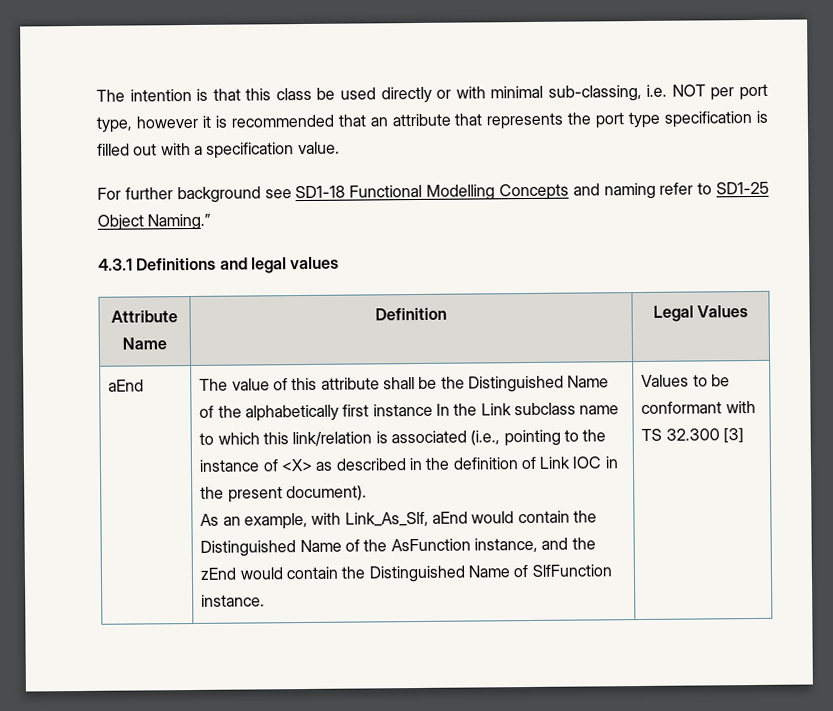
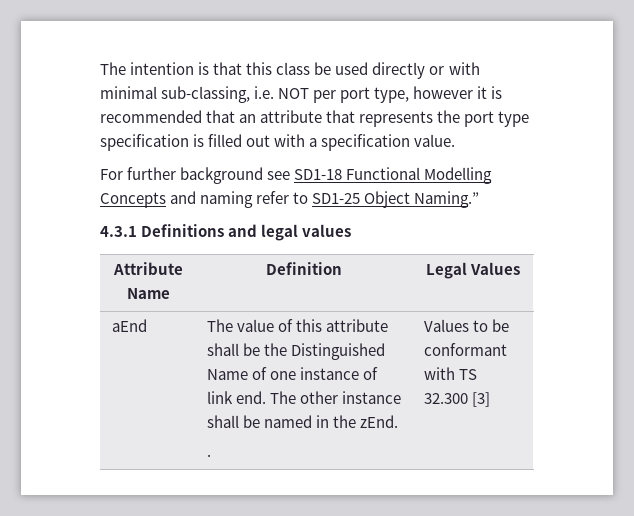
- The value of this attribute shall be the Distinguished Name of the alphabetically first instance In the Link subclass name to which this link/relation is associated (i.e., pointing to the instance of <X> as described in the definition of Link IOC in the present document).
- As an example, with Link_As_Slf, aEnd would contain the Distinguished Name of the AsFunction instance, and the zEnd would contain the Distinguished Name of SlfFunction instance.
+ The value of this attribute shall be the Distinguished Name of one instance of link end. The other instance shall be named in the zEnd.
+ .

